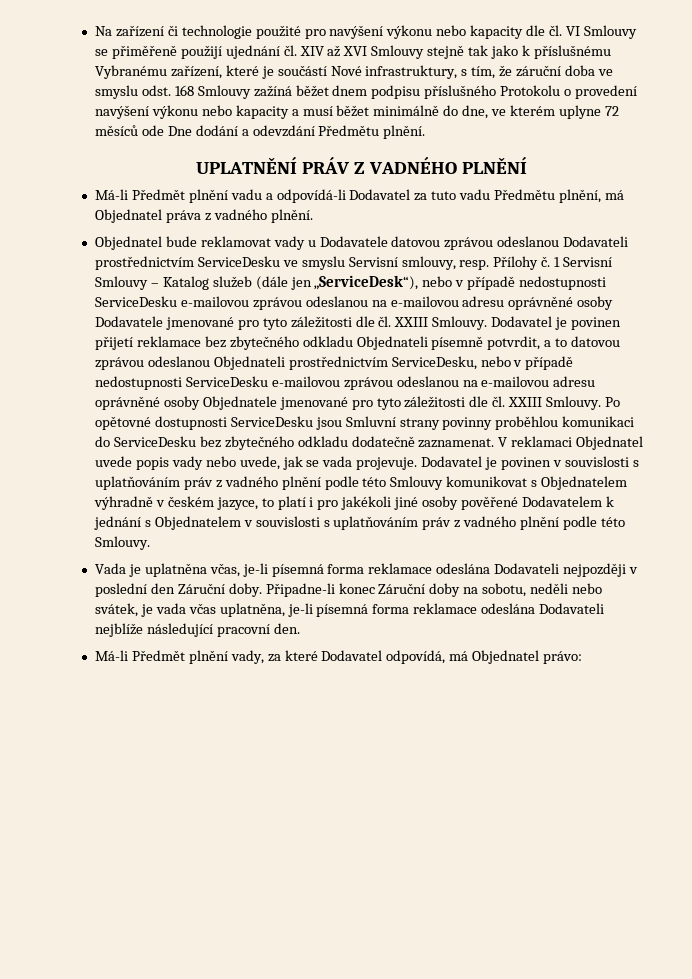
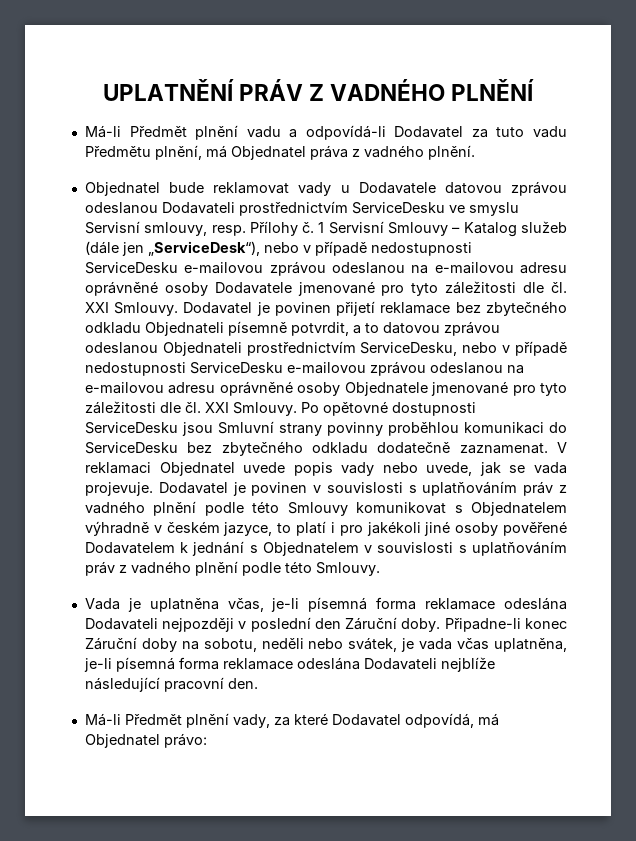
- Na zařízení či technologie použité pro navýšení výkonu nebo kapacity dle čl. VI Smlouvy se přiměřeně použijí ujednání čl. XIV až XVI Smlouvy stejně tak jako k příslušnému Vybranému zařízení, které je součástí Nové infrastruktury, s tím, že záruční doba ve smyslu odst. 168 Smlouvy zažíná běžet dnem podpisu příslušného Protokolu o provedení navýšení výkonu nebo kapacity a musí běžet minimálně do dne, ve kterém uplyne 72 měsíců ode Dne dodání a odevzdání Předmětu plnění.
- 1 Servisní Smlouvy – Katalog služeb (dále jen „ServiceDesk“), nebo v případě nedostupnosti ServiceDesku e-mailovou zprávou odeslanou na e-mailovou adresu oprávněné osoby Dodavatele jmenované pro tyto záležitosti dle čl. XXIII Smlouvy.
+ 1 Servisní Smlouvy – Katalog služeb (dále jen „ServiceDesk“), nebo v případě nedostupnosti ServiceDesku e-mailovou zprávou odeslanou na e-mailovou adresu oprávněné osoby Dodavatele jmenované pro tyto záležitosti dle čl. XXI Smlouvy.
- Dodavatel je povinen přijetí reklamace bez zbytečného odkladu Objednateli písemně potvrdit, a to datovou zprávou odeslanou Objednateli prostřednictvím ServiceDesku, nebo v případě nedostupnosti ServiceDesku e-mailovou zprávou odeslanou na e-mailovou adresu oprávněné osoby Objednatele jmenované pro tyto záležitosti dle čl. XXIII Smlouvy.
+ Dodavatel je povinen přijetí reklamace bez zbytečného odkladu Objednateli písemně potvrdit, a to datovou zprávou odeslanou Objednateli prostřednictvím ServiceDesku, nebo v případě nedostupnosti ServiceDesku e-mailovou zprávou odeslanou na e-mailovou adresu oprávněné osoby Objednatele jmenované pro tyto záležitosti dle čl. XXI Smlouvy.

